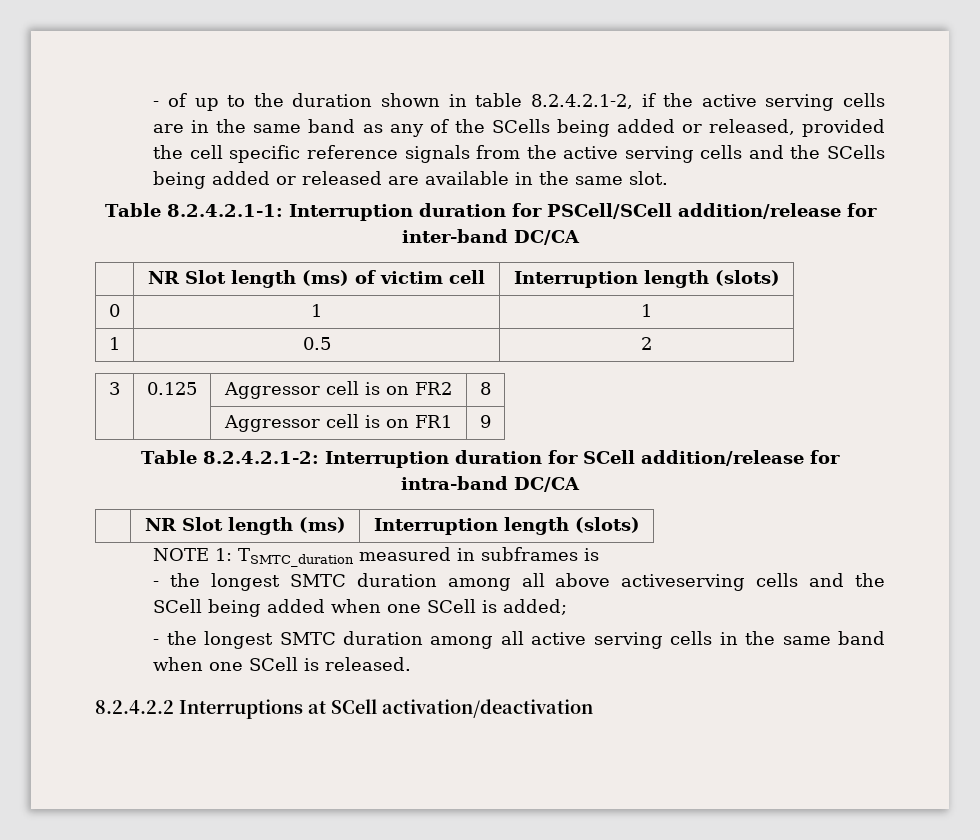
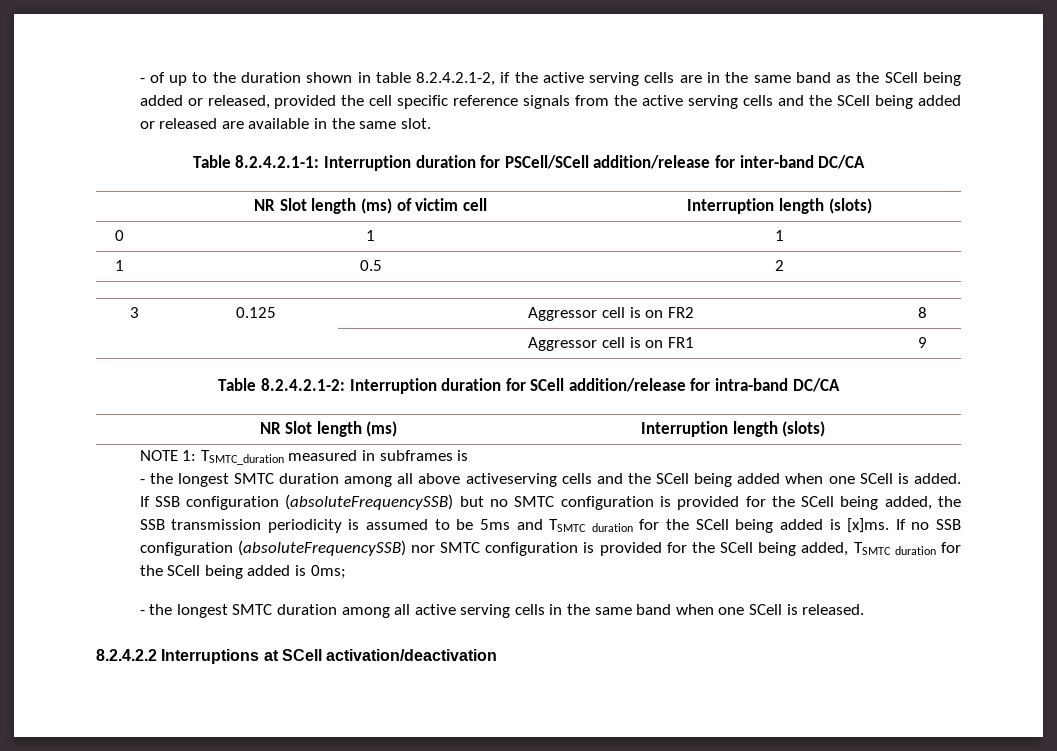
- - of up to the duration shown in table 8.2.4.2.1-2, if the active serving cells are in the same band as any of the SCells being added or released, provided the cell specific reference signals from the active serving cells and the SCells being added or released are available in the same slot.
+ - of up to the duration shown in table 8.2.4.2.1-2, if the active serving cells are in the same band as the SCell being added or released, provided the cell specific reference signals from the active serving cells and the SCell being added or released are available in the same slot.
- - the longest SMTC duration among all above activeserving cells and the SCell being added when one SCell is added;
+ - the longest SMTC duration among all above activeserving cells and the SCell being added when one SCell is added. If SSB configuration (absoluteFrequencySSB) but no SMTC configuration is provided for the SCell being added, the SSB transmission periodicity is assumed to be 5ms and TSMTC duration for the SCell being added is [x]ms. If no SSB configuration (absoluteFrequencySSB) nor SMTC configuration is provided for the SCell being added, TSMTC duration for the SCell being added is 0ms;

